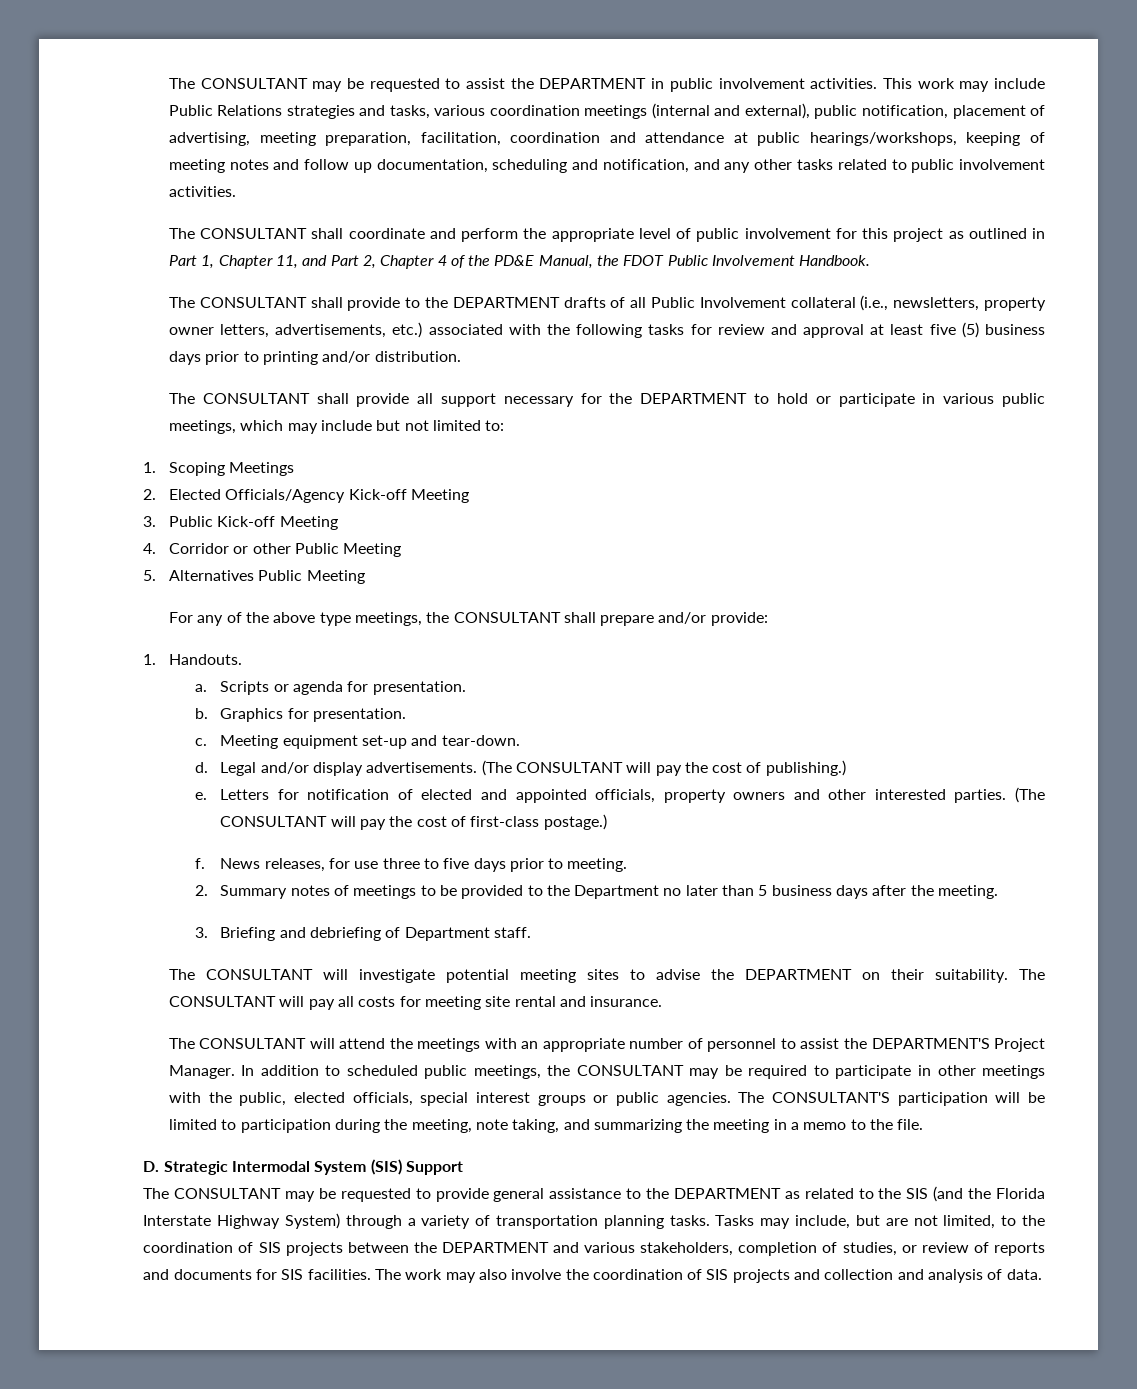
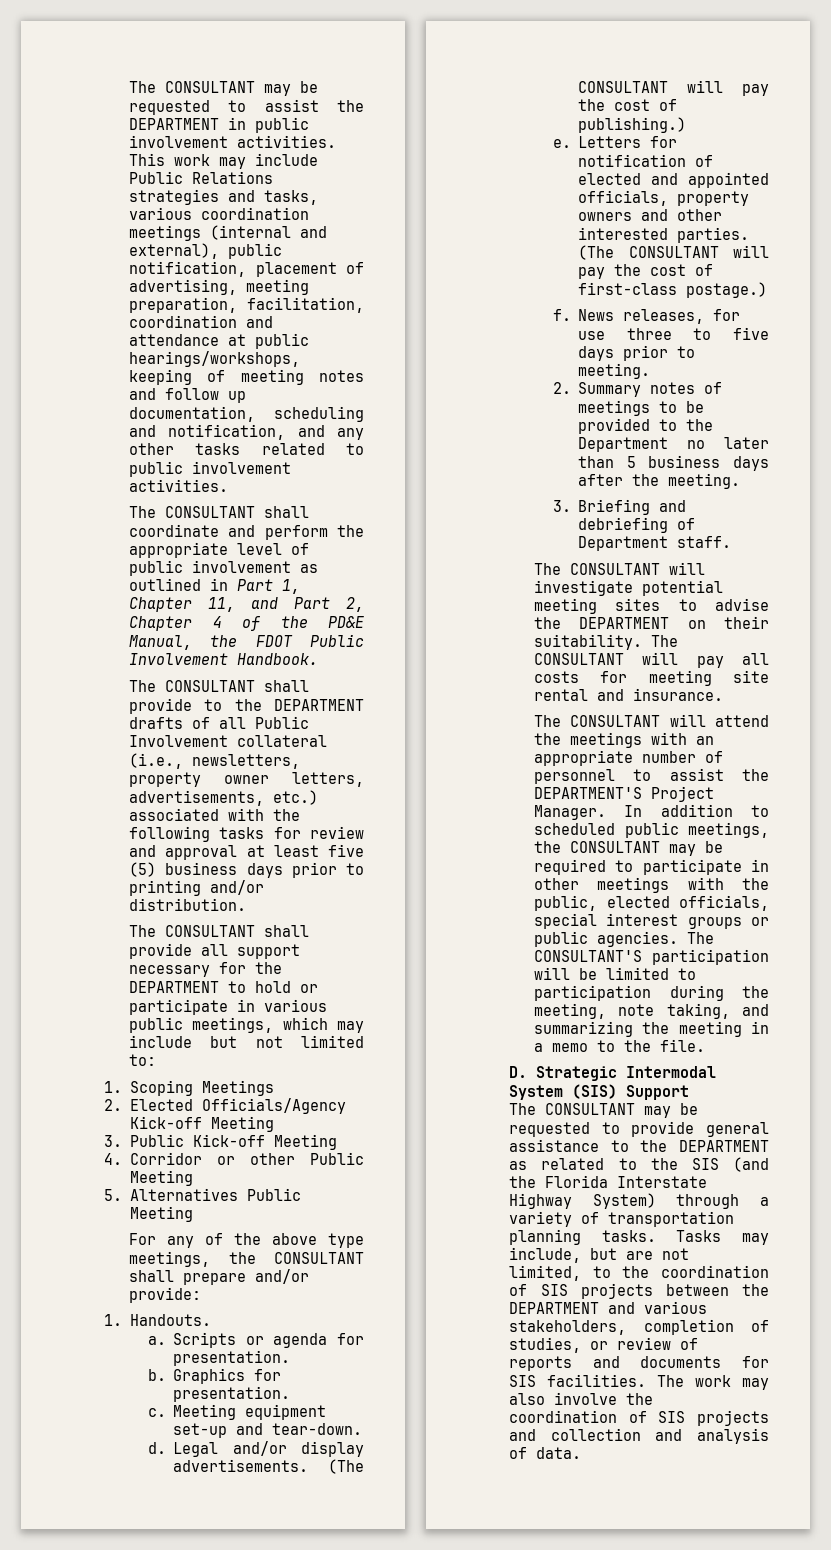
- The CONSULTANT shall coordinate and perform the appropriate level of public involvement for this project as outlined in Part 1, Chapter 11, and Part 2, Chapter 4 of the PD&E Manual, the FDOT Public Involvement Handbook.
+ The CONSULTANT shall coordinate and perform the appropriate level of public involvement as outlined in Part 1, Chapter 11, and Part 2, Chapter 4 of the PD&E Manual, the FDOT Public Involvement Handbook.

